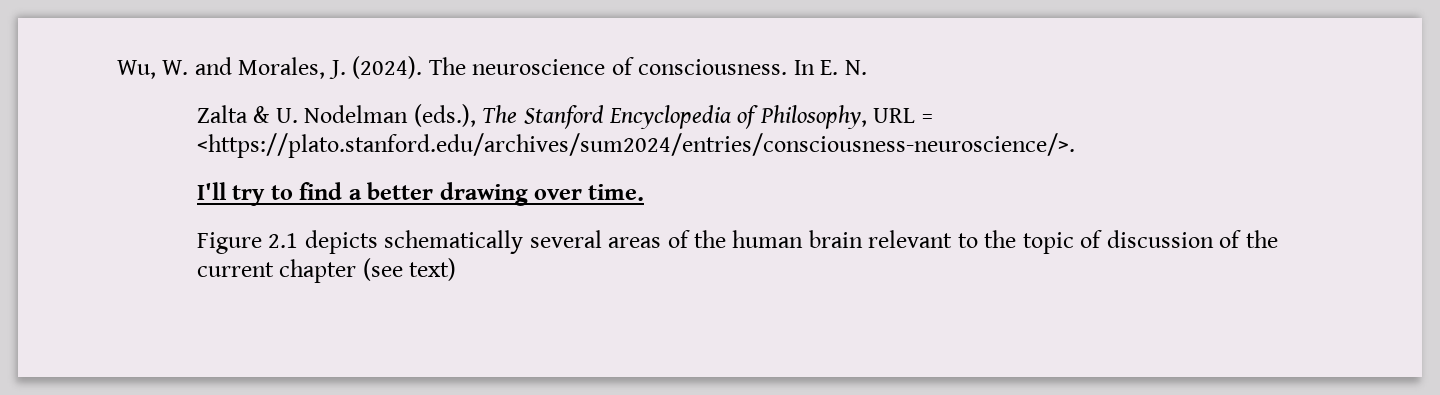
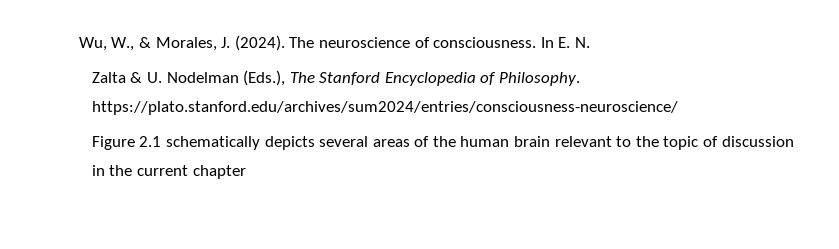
- Wu, W. and Morales, J. (2024).
+ Wu, W., & Morales, J. (2024).
- Zalta & U. Nodelman (eds.), The Stanford Encyclopedia of Philosophy, URL = <https://plato.stanford.edu/archives/sum2024/entries/consciousness-neuroscience/>.
- I'll try to find a better drawing over time.
+ Zalta & U. Nodelman (Eds.), The Stanford Encyclopedia of Philosophy. https://plato.stanford.edu/archives/sum2024/entries/consciousness-neuroscience/
- Figure 2.1 depicts schematically several areas of the human brain relevant to the topic of discussion of the current chapter (see text)
+ Figure 2.1 schematically depicts several areas of the human brain relevant to the topic of discussion in the current chapter

